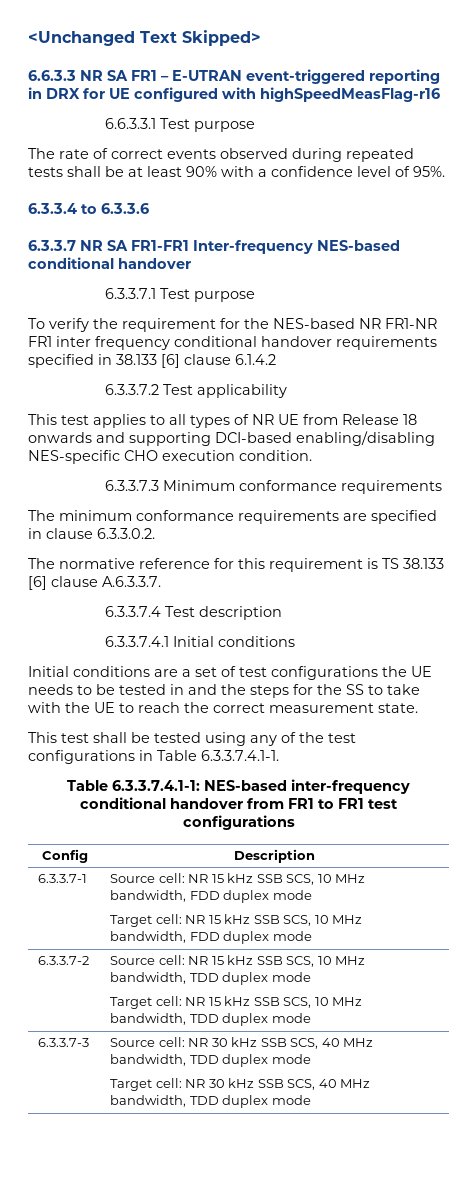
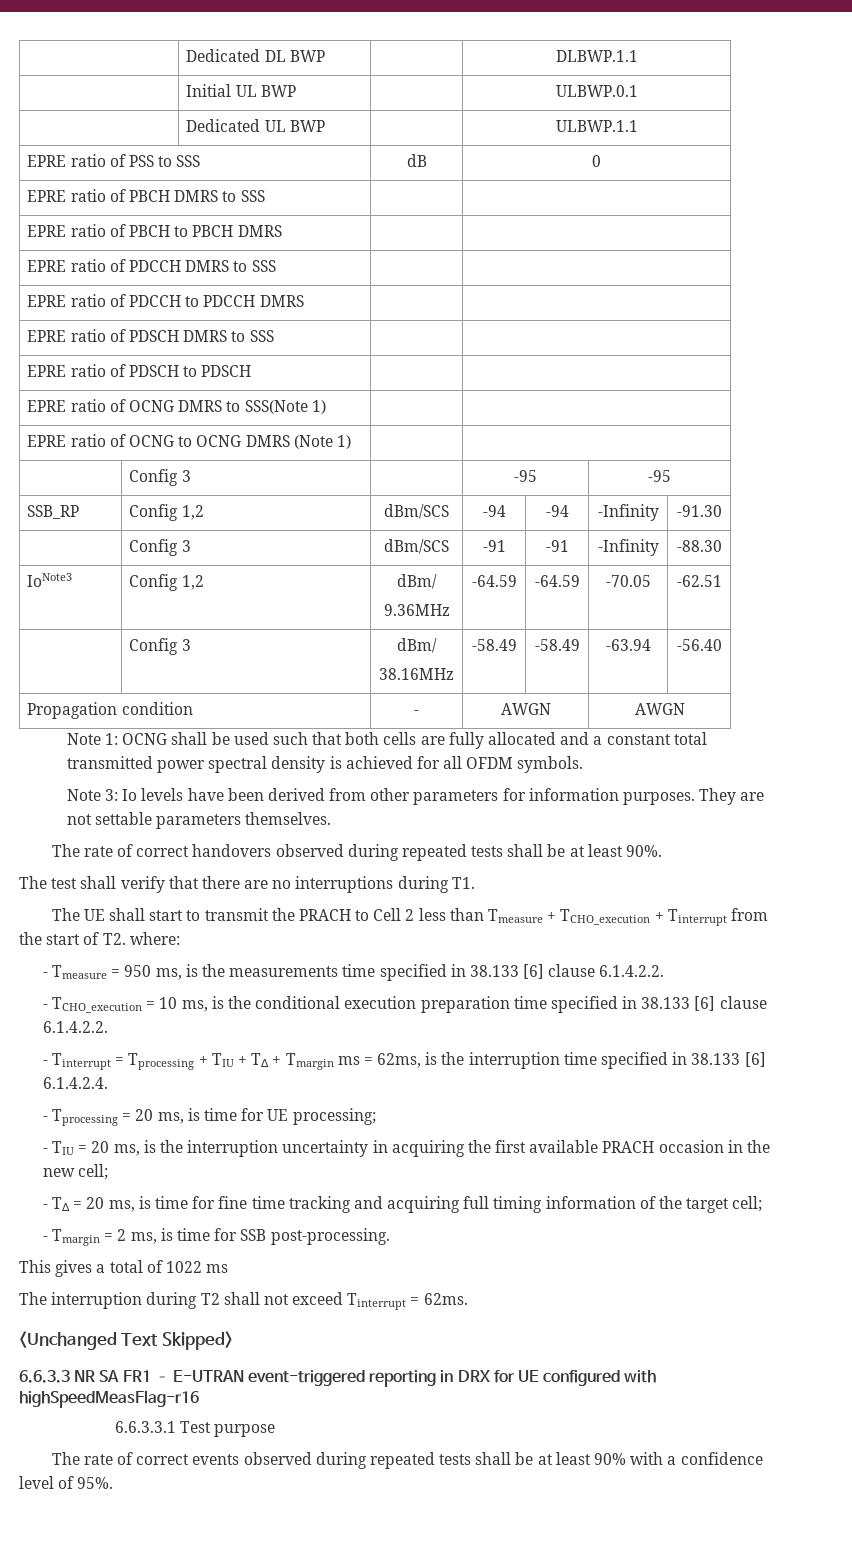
+ | Dedicated DL BWP | | DLBWP.1.1
+ | Initial UL BWP | | ULBWP.0.1
+ | Dedicated UL BWP | | ULBWP.1.1
+ EPRE ratio of PSS to SSS | dB | 0
+ EPRE ratio of PBCH DMRS to SSS | |
+ EPRE ratio of PBCH to PBCH DMRS | |
+ EPRE ratio of PDCCH DMRS to SSS | |
+ EPRE ratio of PDCCH to PDCCH DMRS | |
+ EPRE ratio of PDSCH DMRS to SSS | |
+ EPRE ratio of PDSCH to PDSCH | |
+ EPRE ratio of OCNG DMRS to SSS(Note 1) | |
+ EPRE ratio of OCNG to OCNG DMRS (Note 1) | |
+ | Config 3 | | -95 | -95
+ SSB_RP | Config 1,2 | dBm/SCS | -94 | -94 | -Infinity | -91.30
+ | Config 3 | dBm/SCS | -91 | -91 | -Infinity | -88.30
+ IoNote3 | Config 1,2 | dBm/
+ 9.36MHz | -64.59 | -64.59 | -70.05 | -62.51
+ | Config 3 | dBm/
+ 38.16MHz | -58.49 | -58.49 | -63.94 | -56.40
+ Propagation condition | - | AWGN | AWGN
+ Note 1: OCNG shall be used such that both cells are fully allocated and a constant total transmitted power spectral density is achieved for all OFDM symbols.
+ Note 3: Io levels have been derived from other parameters for information purposes. They are not settable parameters themselves.
+ The rate of correct handovers observed during repeated tests shall be at least 90%.
+ The test shall verify that there are no interruptions during T1.
+ The UE shall start to transmit the PRACH to Cell 2 less than Tmeasure + TCHO_execution + Tinterrupt from the start of T2. where:
+ - Tmeasure = 950 ms, is the measurements time specified in 38.133 [6] clause 6.1.4.2.2.
+ - TCHO_execution = 10 ms, is the conditional execution preparation time specified in 38.133 [6] clause 6.1.4.2.2.
+ - Tinterrupt = Tprocessing + TIU + T∆ + Tmargin ms = 62ms, is the interruption time specified in 38.133 [6] 6.1.4.2.4.
+ - Tprocessing = 20 ms, is time for UE processing;
+ - TIU = 20 ms, is the interruption uncertainty in acquiring the first available PRACH occasion in the new cell;
+ - T∆ = 20 ms, is time for fine time tracking and acquiring full timing information of the target cell;
+ - Tmargin = 2 ms, is time for SSB post-processing.
+ This gives a total of 1022 ms
+ The interruption during T2 shall not exceed Tinterrupt = 62ms.
- 6.3.3.4 to 6.3.3.6
- 6.3.3.7 NR SA FR1-FR1 Inter-frequency NES-based conditional handover
- 6.3.3.7.1 Test purpose
- To verify the requirement for the NES-based NR FR1-NR FR1 inter frequency conditional handover requirements specified in 38.133 [6] clause 6.1.4.2
- 6.3.3.7.2 Test applicability
- This test applies to all types of NR UE from Release 18 onwards and supporting DCI-based enabling/disabling NES-specific CHO execution condition.
- 6.3.3.7.3 Minimum conformance requirements
- The minimum conformance requirements are specified in clause 6.3.3.0.2.
- The normative reference for this requirement is TS 38.133 [6] clause A.6.3.3.7.
- 6.3.3.7.4 Test description
- 6.3.3.7.4.1 Initial conditions
- Initial conditions are a set of test configurations the UE needs to be tested in and the steps for the SS to take with the UE to reach the correct measurement state.
- This test shall be tested using any of the test configurations in Table 6.3.3.7.4.1-1.
- Table 6.3.3.7.4.1-1: NES-based inter-frequency conditional handover from FR1 to FR1 test configurations
- Config | Description
- 6.3.3.7-1 | Source cell: NR 15 kHz SSB SCS, 10 MHz bandwidth, FDD duplex mode
- Target cell: NR 15 kHz SSB SCS, 10 MHz bandwidth, FDD duplex mode
- 6.3.3.7-2 | Source cell: NR 15 kHz SSB SCS, 10 MHz bandwidth, TDD duplex mode
- Target cell: NR 15 kHz SSB SCS, 10 MHz bandwidth, TDD duplex mode
- 6.3.3.7-3 | Source cell: NR 30 kHz SSB SCS, 40 MHz bandwidth, TDD duplex mode
- Target cell: NR 30 kHz SSB SCS, 40 MHz bandwidth, TDD duplex mode

